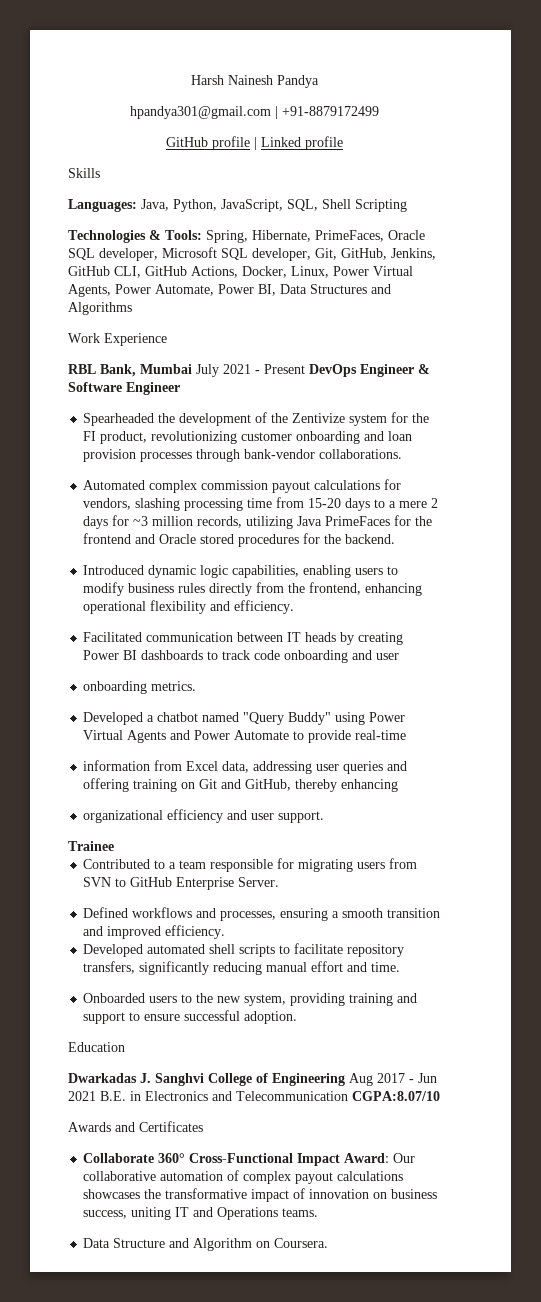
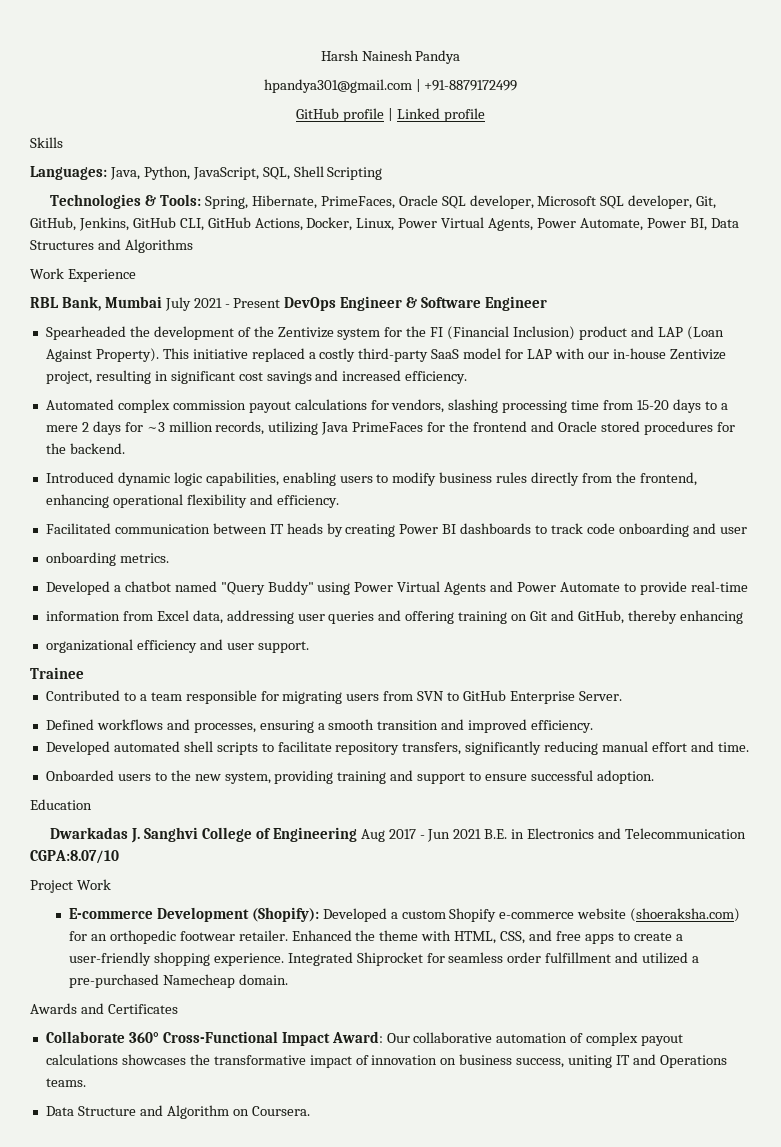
- Spearheaded the development of the Zentivize system for the FI product, revolutionizing customer onboarding and loan provision processes through bank-vendor collaborations.
+ Spearheaded the development of the Zentivize system for the FI (Financial Inclusion) product and LAP (Loan Against Property). This initiative replaced a costly third-party SaaS model for LAP with our in-house Zentivize project, resulting in significant cost savings and increased efficiency.
+ Project Work
+ E-commerce Development (Shopify): Developed a custom Shopify e-commerce website (shoeraksha.com) for an orthopedic footwear retailer. Enhanced the theme with HTML, CSS, and free apps to create a user-friendly shopping experience. Integrated Shiprocket for seamless order fulfillment and utilized a pre-purchased Namecheap domain.

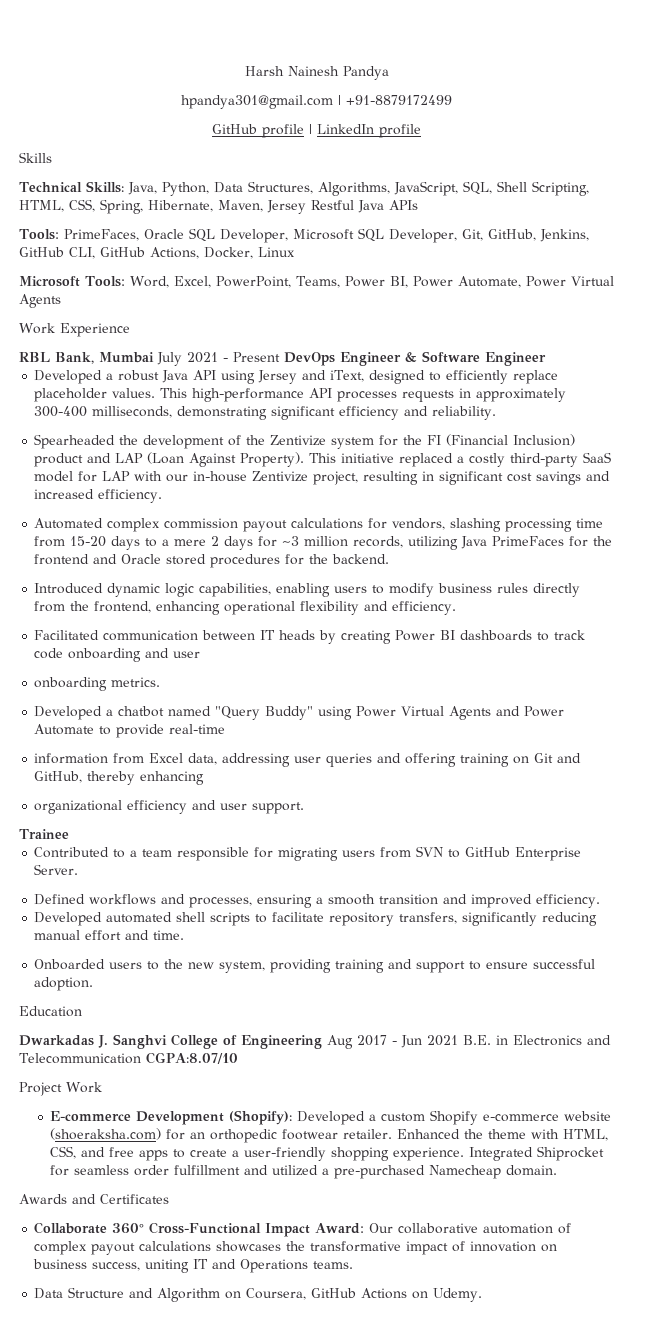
- GitHub profile | Linked profile
+ GitHub profile | LinkedIn profile
- Languages: Java, Python, JavaScript, SQL, Shell Scripting
- Technologies & Tools: Spring, Hibernate, PrimeFaces, Oracle SQL developer, Microsoft SQL developer, Git, GitHub, Jenkins, GitHub CLI, GitHub Actions, Docker, Linux, Power Virtual Agents, Power Automate, Power BI, Data Structures and Algorithms
+ Technical Skills: Java, Python, Data Structures, Algorithms, JavaScript, SQL, Shell Scripting, HTML, CSS, Spring, Hibernate, Maven, Jersey Restful Java APIs
+ Tools: PrimeFaces, Oracle SQL Developer, Microsoft SQL Developer, Git, GitHub, Jenkins, GitHub CLI, GitHub Actions, Docker, Linux
+ Microsoft Tools: Word, Excel, PowerPoint, Teams, Power BI, Power Automate, Power Virtual Agents
+ Developed a robust Java API using Jersey and iText, designed to efficiently replace placeholder values. This high-performance API processes requests in approximately 300-400 milliseconds, demonstrating significant efficiency and reliability.
- Data Structure and Algorithm on Coursera.
+ Data Structure and Algorithm on Coursera, GitHub Actions on Udemy.

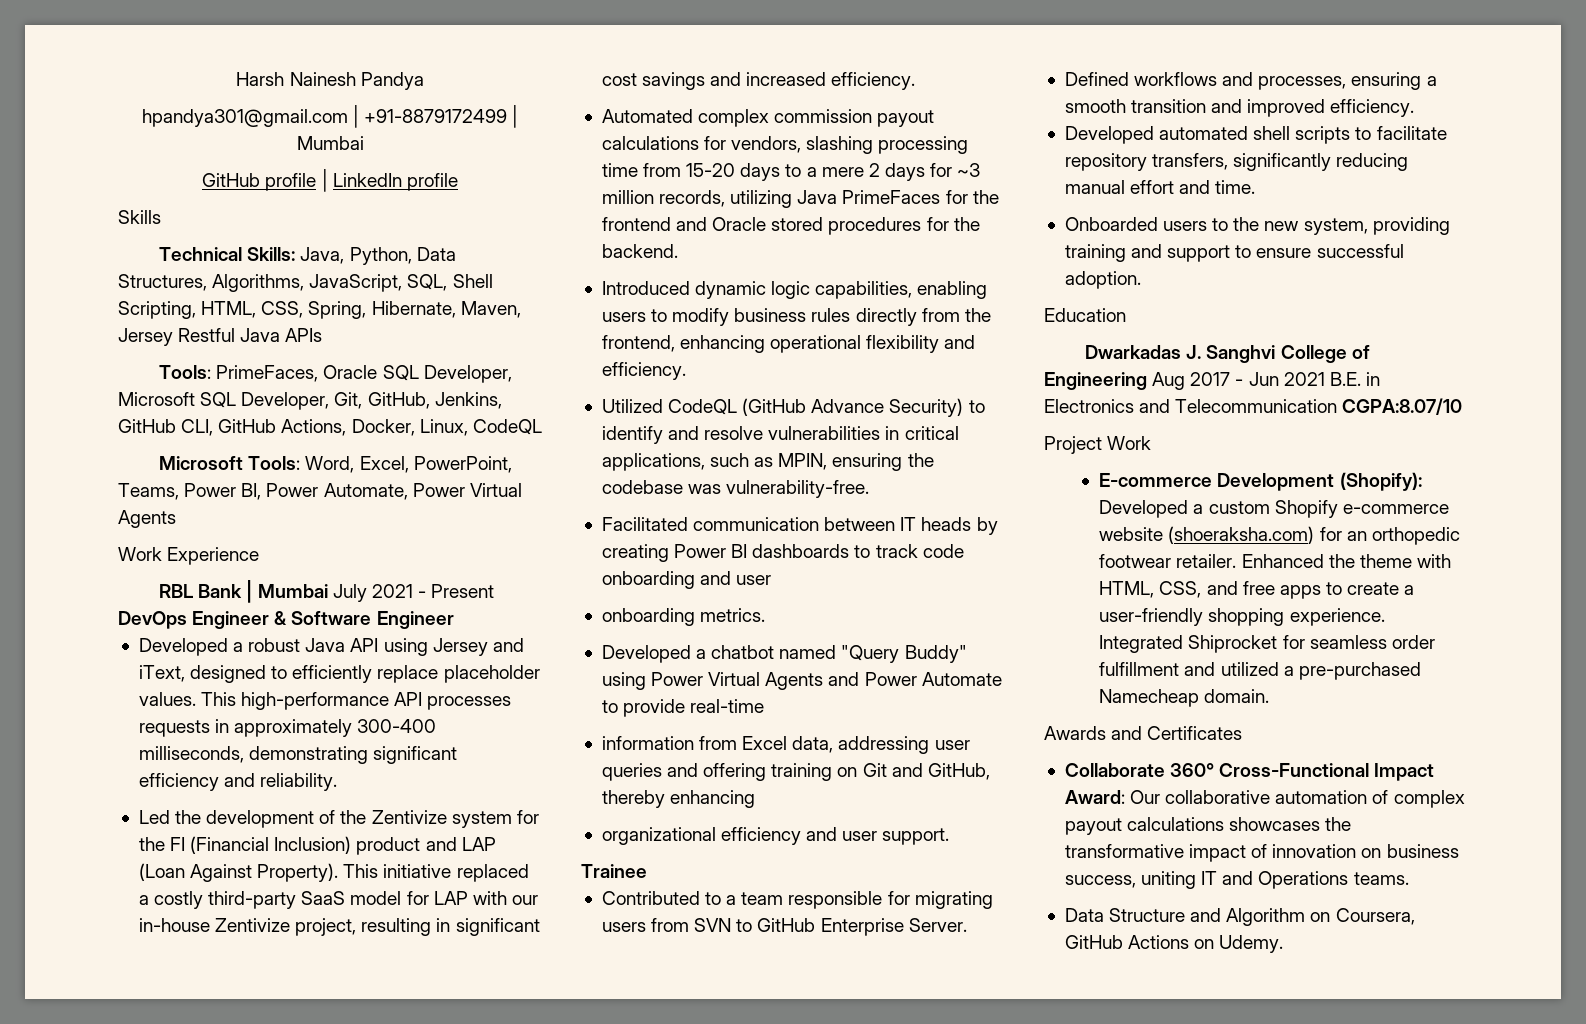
- hpandya301@gmail.com | +91-8879172499
+ hpandya301@gmail.com | +91-8879172499 | Mumbai
- Tools: PrimeFaces, Oracle SQL Developer, Microsoft SQL Developer, Git, GitHub, Jenkins, GitHub CLI, GitHub Actions, Docker, Linux
+ Tools: PrimeFaces, Oracle SQL Developer, Microsoft SQL Developer, Git, GitHub, Jenkins, GitHub CLI, GitHub Actions, Docker, Linux, CodeQL
- RBL Bank, Mumbai July 2021 - Present DevOps Engineer & Software Engineer
+ RBL Bank | Mumbai July 2021 - Present DevOps Engineer & Software Engineer
- Spearheaded the development of the Zentivize system for the FI (Financial Inclusion) product and LAP (Loan Against Property).
+ Led the development of the Zentivize system for the FI (Financial Inclusion) product and LAP (Loan Against Property).
+ Utilized CodeQL (GitHub Advance Security) to identify and resolve vulnerabilities in critical applications, such as MPIN, ensuring the codebase was vulnerability-free.

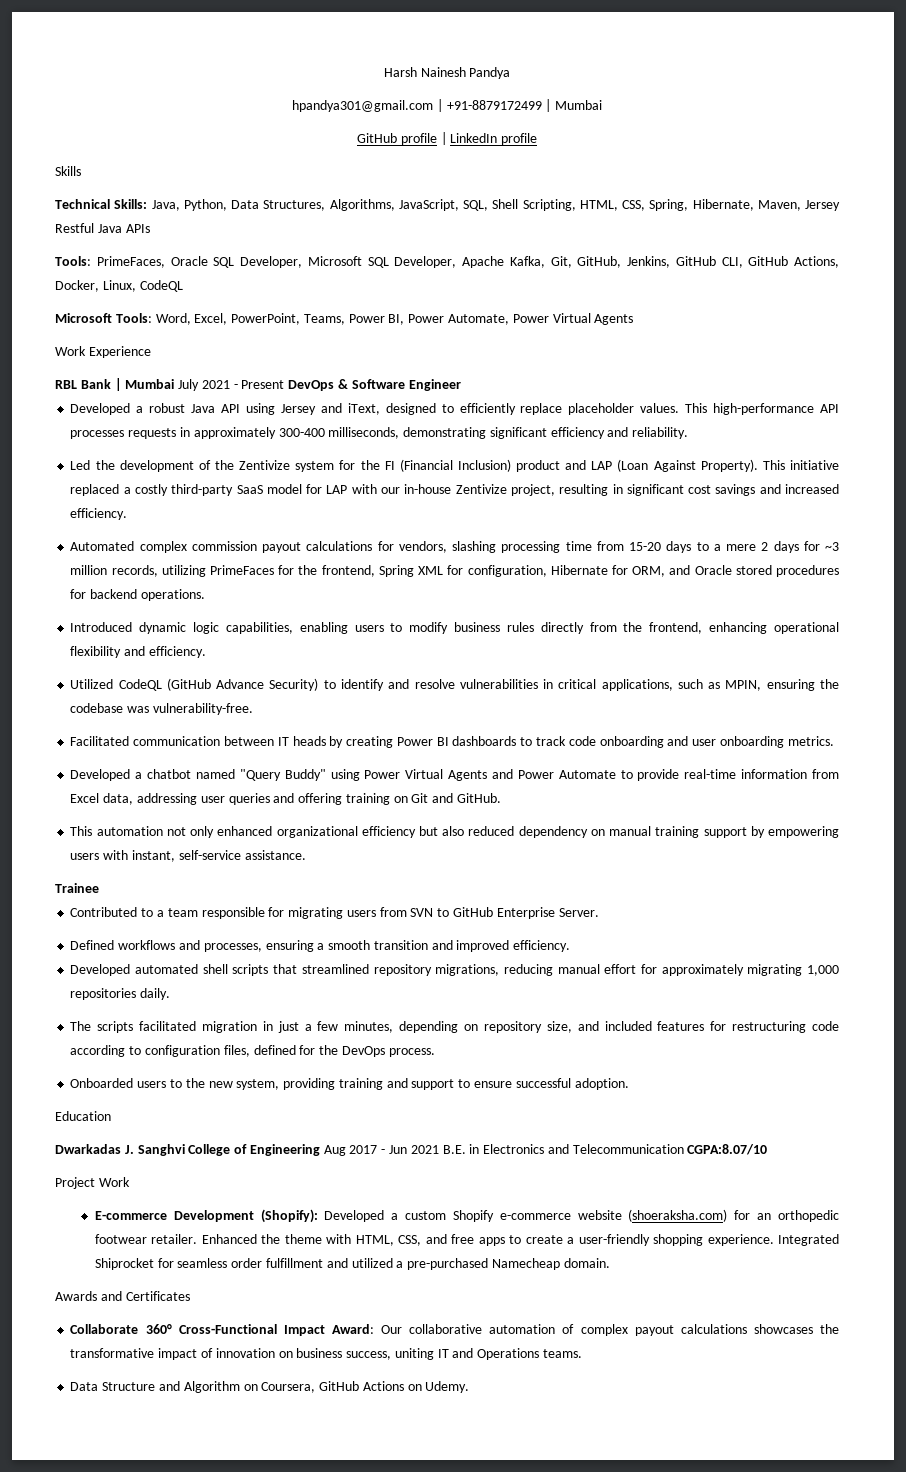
- Tools: PrimeFaces, Oracle SQL Developer, Microsoft SQL Developer, Git, GitHub, Jenkins, GitHub CLI, GitHub Actions, Docker, Linux, CodeQL
+ Tools: PrimeFaces, Oracle SQL Developer, Microsoft SQL Developer, Apache Kafka, Git, GitHub, Jenkins, GitHub CLI, GitHub Actions, Docker, Linux, CodeQL
- RBL Bank | Mumbai July 2021 - Present DevOps Engineer & Software Engineer
+ RBL Bank | Mumbai July 2021 - Present DevOps & Software Engineer
- Automated complex commission payout calculations for vendors, slashing processing time from 15-20 days to a mere 2 days for ~3 million records, utilizing Java PrimeFaces for the frontend and Oracle stored procedures for the backend.
+ Automated complex commission payout calculations for vendors, slashing processing time from 15-20 days to a mere 2 days for ~3 million records, utilizing PrimeFaces for the frontend, Spring XML for configuration, Hibernate for ORM, and Oracle stored procedures for backend operations.
- Facilitated communication between IT heads by creating Power BI dashboards to track code onboarding and user
- onboarding metrics.
+ Facilitated communication between IT heads by creating Power BI dashboards to track code onboarding and user onboarding metrics.
- Developed a chatbot named "Query Buddy" using Power Virtual Agents and Power Automate to provide real-time
- information from Excel data, addressing user queries and offering training on Git and GitHub, thereby enhancing
- organizational efficiency and user support.
+ Developed a chatbot named "Query Buddy" using Power Virtual Agents and Power Automate to provide real-time information from Excel data, addressing user queries and offering training on Git and GitHub.
+ This automation not only enhanced organizational efficiency but also reduced dependency on manual training support by empowering users with instant, self-service assistance.
- Developed automated shell scripts to facilitate repository transfers, significantly reducing manual effort and time.
+ Developed automated shell scripts that streamlined repository migrations, reducing manual effort for approximately migrating 1,000 repositories daily.
+ The scripts facilitated migration in just a few minutes, depending on repository size, and included features for restructuring code according to configuration files, defined for the DevOps process.

